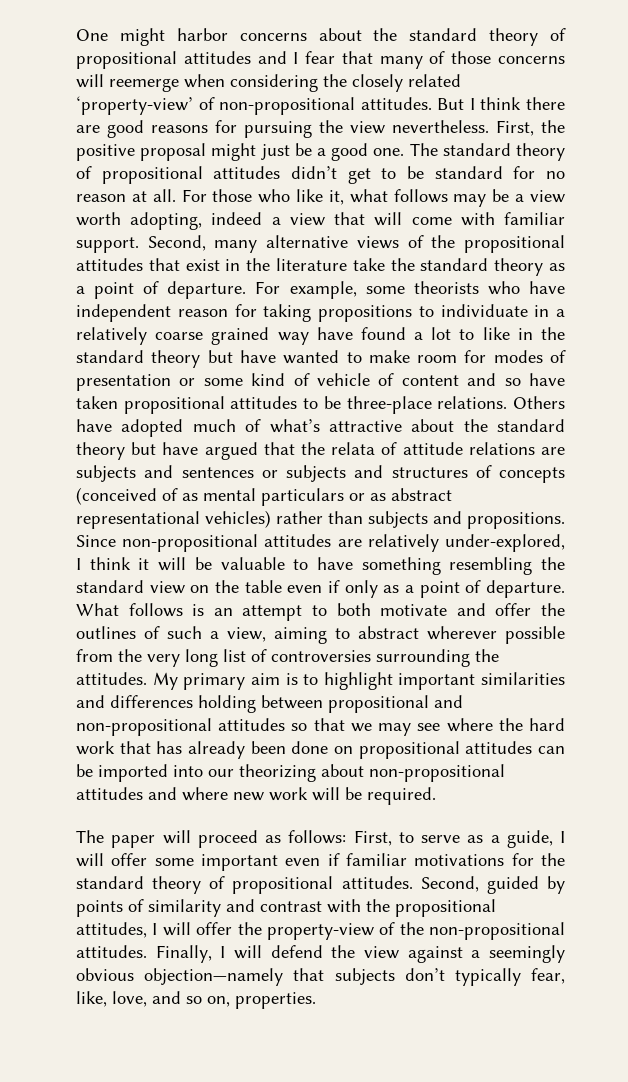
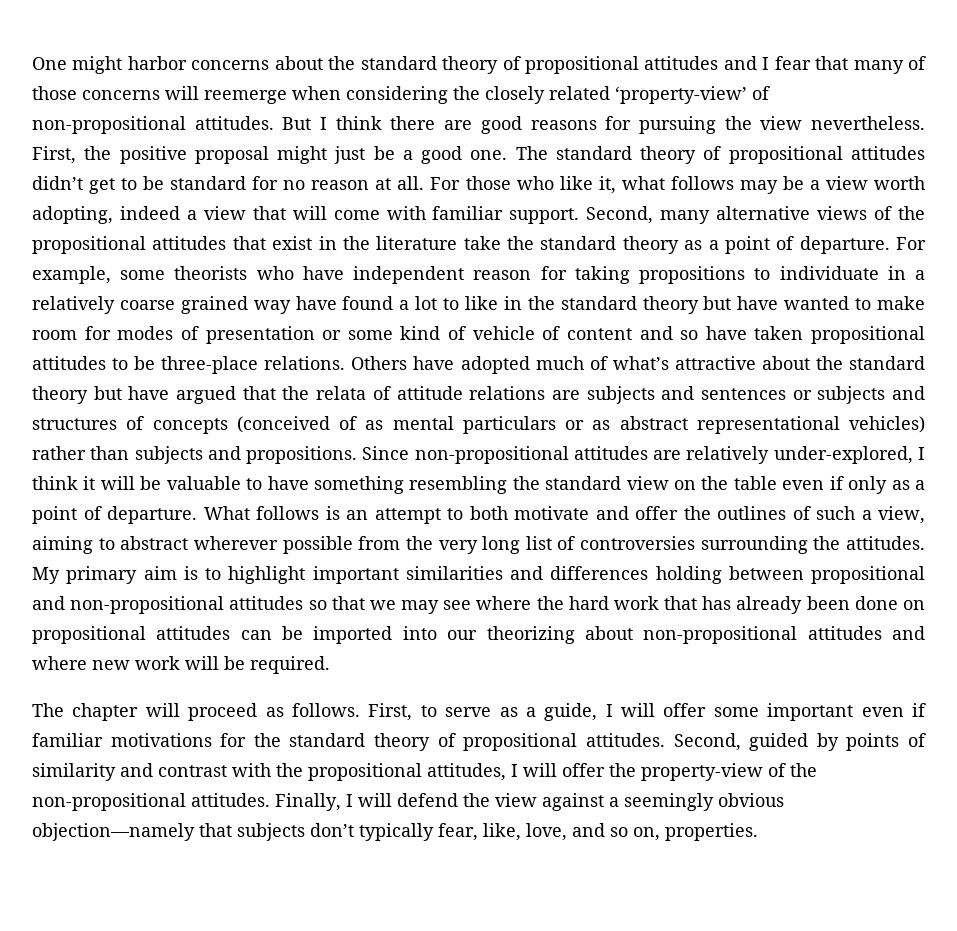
- The paper will proceed as follows: First, to serve as a guide, I will offer some important even if familiar motivations for the standard theory of propositional attitudes.
+ The chapter will proceed as follows. First, to serve as a guide, I will offer some important even if familiar motivations for the standard theory of propositional attitudes.

